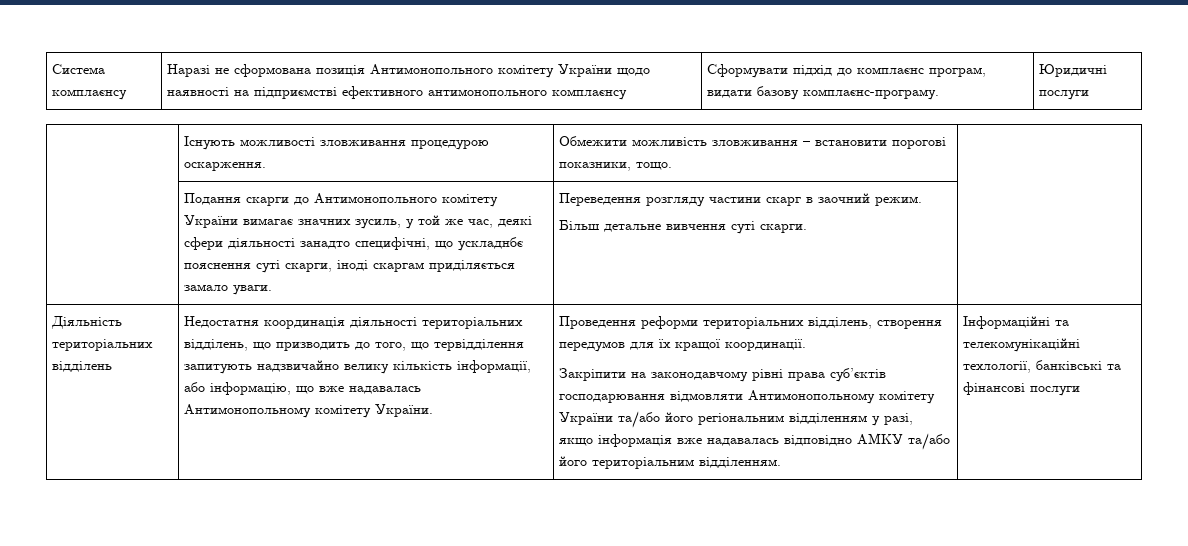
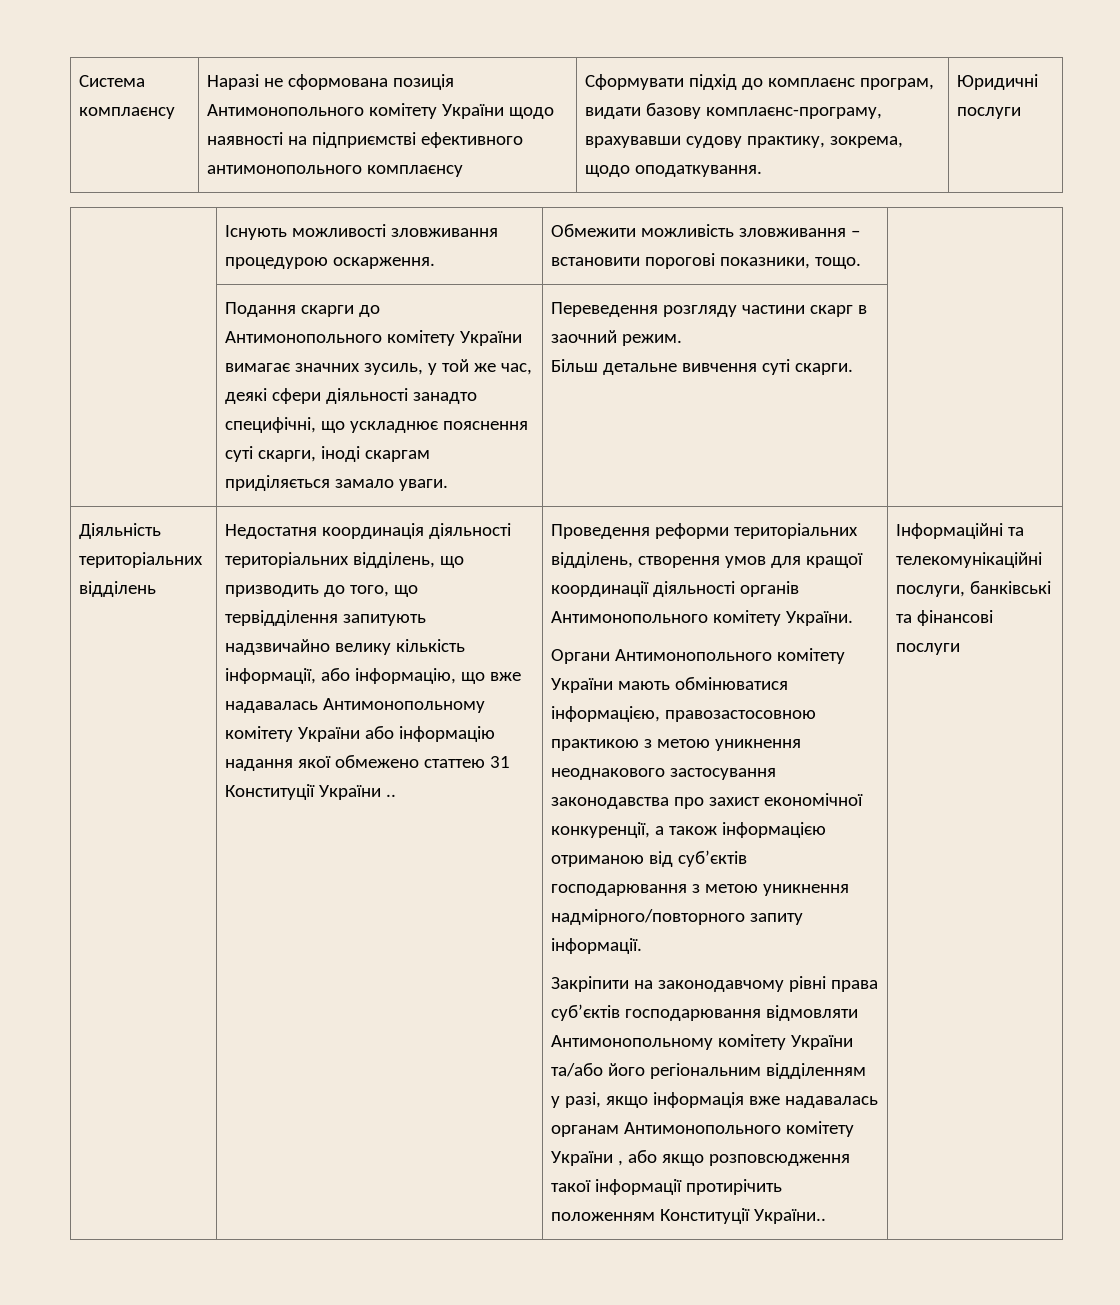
- Система комплаєнсу | Наразі не сформована позиція Антимонопольного комітету України щодо наявності на підприємстві ефективного антимонопольного комплаєнсу | Сформувати підхід до комплаєнс програм, видати базову комплаєнс-програму. | Юридичні послуги
+ Система комплаєнсу | Наразі не сформована позиція Антимонопольного комітету України щодо наявності на підприємстві ефективного антимонопольного комплаєнсу | Сформувати підхід до комплаєнс програм, видати базову комплаєнс-програму, врахувавши судову практику, зокрема, щодо оподаткування. | Юридичні послуги
- | Подання скарги до Антимонопольного комітету України вимагає значних зусиль, у той же час, деякі сфери діяльності занадто специфічні, що ускладнбє пояснення суті скарги, іноді скаргам приділяється замало уваги. | Переведення розгляду частини скарг в заочний режим.
+ | Подання скарги до Антимонопольного комітету України вимагає значних зусиль, у той же час, деякі сфери діяльності занадто специфічні, що ускладнює пояснення суті скарги, іноді скаргам приділяється замало уваги. | Переведення розгляду частини скарг в заочний режим.
- Недостатня координація діяльності територіальних відділень, що призводить до того, що тервідділення запитують надзвичайно велику кількість інформації, або інформацію, що вже надавалась Антимонопольному комітету України.
+ Недостатня координація діяльності територіальних відділень, що призводить до того, що тервідділення запитують надзвичайно велику кількість інформації, або інформацію, що вже надавалась Антимонопольному комітету України або інформацію надання якої обмежено статтею 31 Конституції України ..
- Проведення реформи територіальних відділень, створення передумов для їх кращої координації.
+ Проведення реформи територіальних відділень, створення умов для кращої координації діяльності органів Антимонопольного комітету України.
+ Органи Антимонопольного комітету України мають обмінюватися інформацією, правозастосовною практикою з метою уникнення неоднакового застосування законодавства про захист економічної конкуренції, а також інформацією отриманою від суб’єктів господарювання з метою уникнення надмірного/повторного запиту інформації.
- Закріпити на законодавчому рівні права суб’єктів господарювання відмовляти Антимонопольному комітету України та/або його регіональним відділенням у разі, якщо інформація вже надавалась відповідно АМКУ та/або його територіальним відділенням.
+ Закріпити на законодавчому рівні права суб’єктів господарювання відмовляти Антимонопольному комітету України та/або його регіональним відділенням у разі, якщо інформація вже надавалась органам Антимонопольного комітету України , або якщо розповсюдження такої інформації протирічить положенням Конституції України..
- Інформаційні та телекомунікаційні техлології, банківські та фінансові послуги
+ Інформаційні та телекомунікаційні послуги, банківські та фінансові послуги

